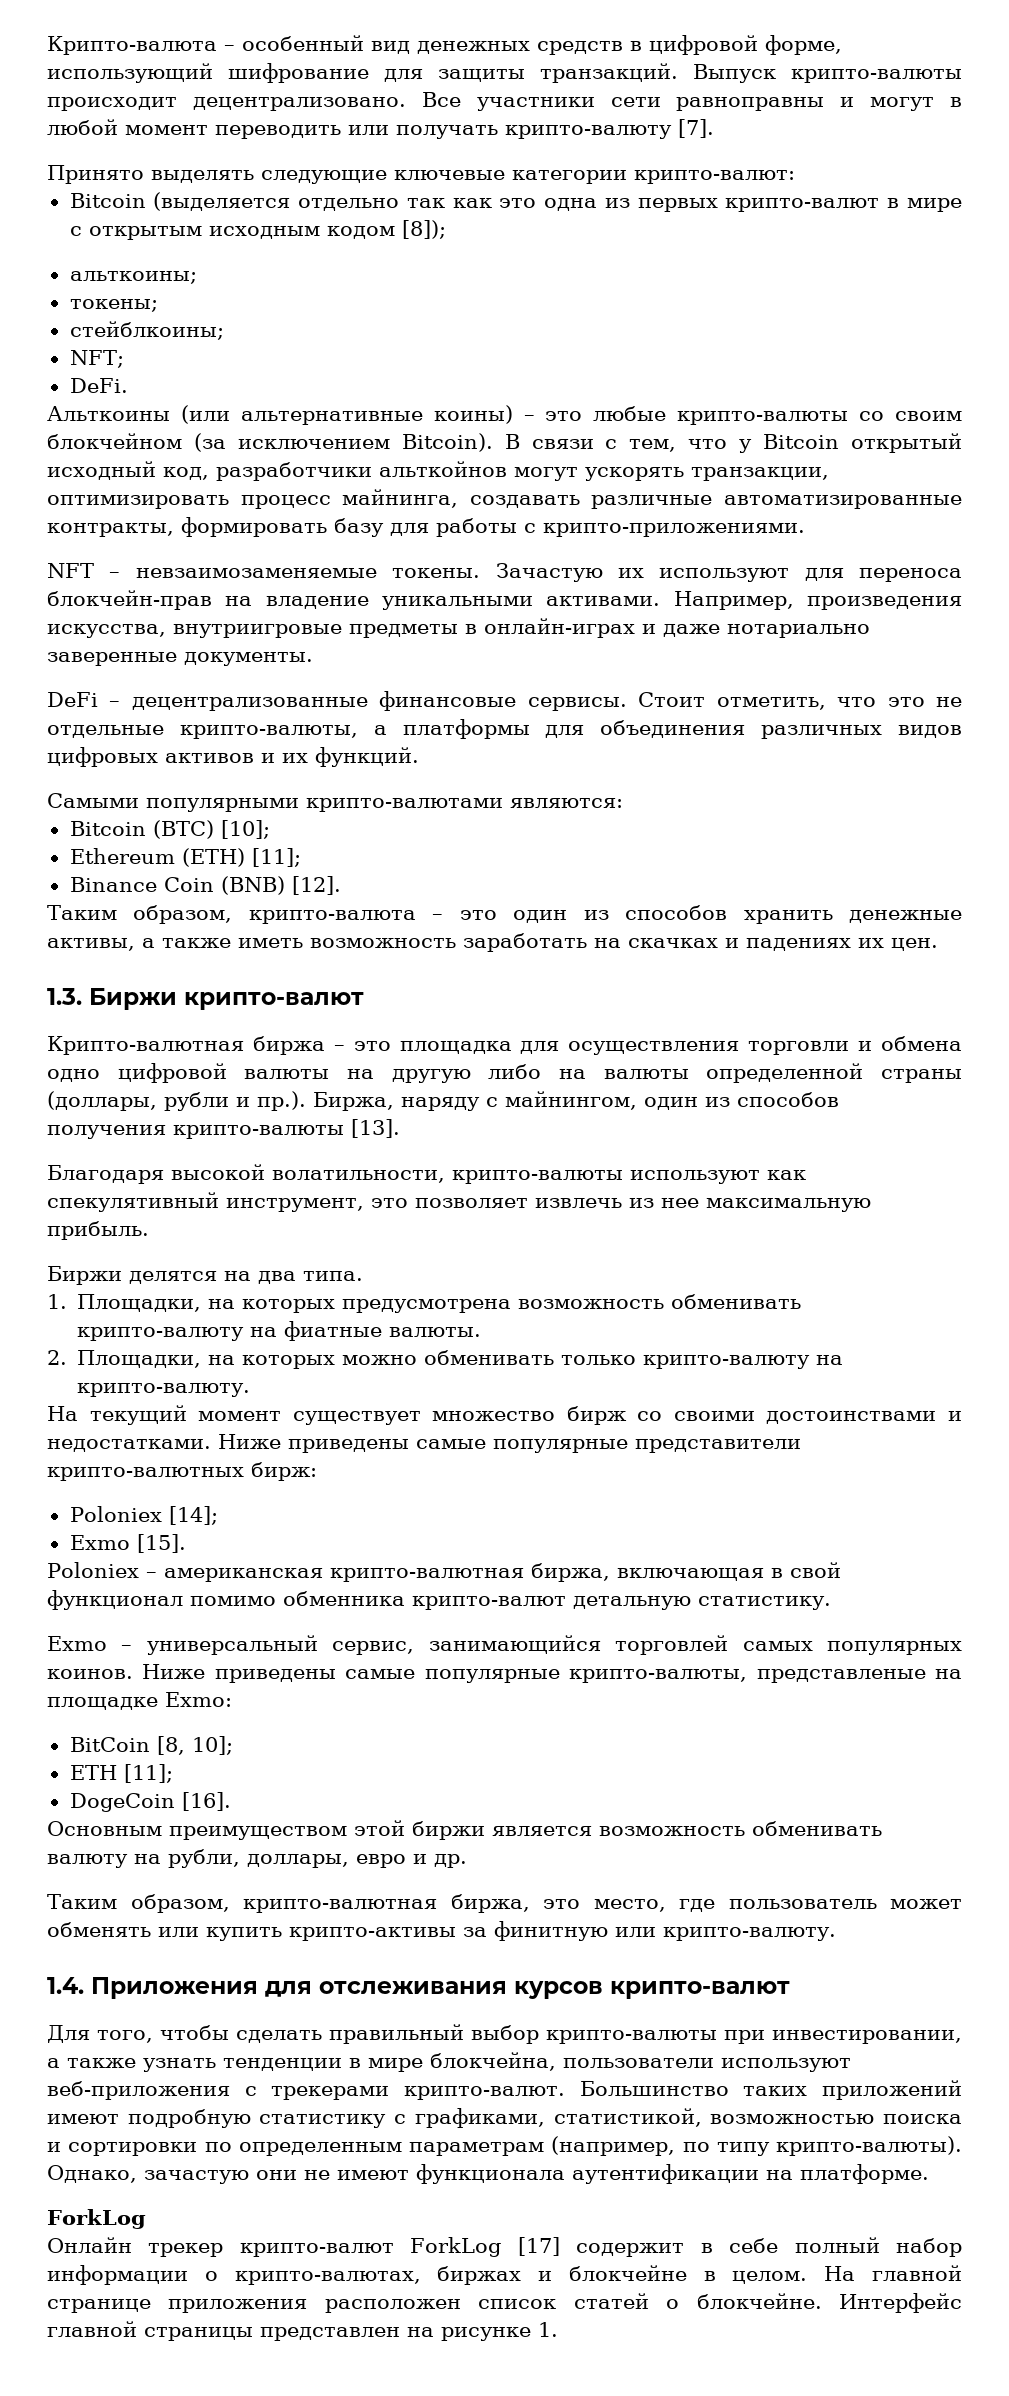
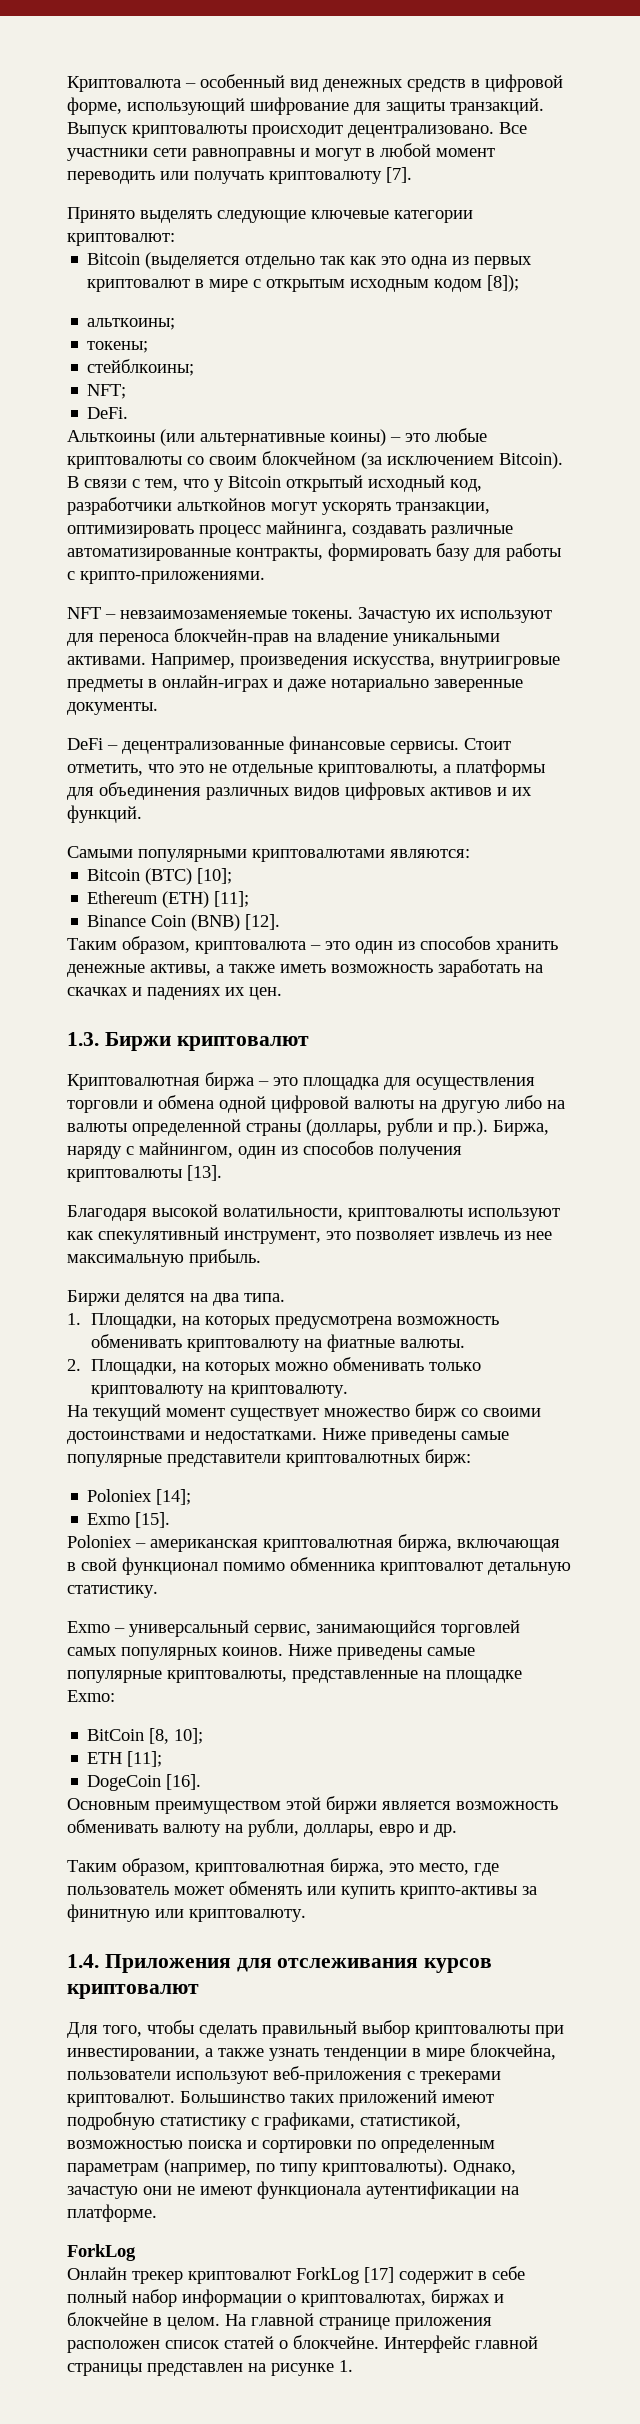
- Крипто-валюта – особенный вид денежных средств в цифровой форме, использующий шифрование для защиты транзакций.
+ Криптовалюта – особенный вид денежных средств в цифровой форме, использующий шифрование для защиты транзакций.
- Выпуск крипто-валюты происходит децентрализовано.
+ Выпуск криптовалюты происходит децентрализовано.
- Все участники сети равноправны и могут в любой момент переводить или получать крипто-валюту [7].
+ Все участники сети равноправны и могут в любой момент переводить или получать криптовалюту [7].
- Принято выделять следующие ключевые категории крипто-валют:
+ Принято выделять следующие ключевые категории криптовалют:
- Bitcoin (выделяется отдельно так как это одна из первых крипто-валют в мире с открытым исходным кодом [8]);
+ Bitcoin (выделяется отдельно так как это одна из первых криптовалют в мире с открытым исходным кодом [8]);
- Альткоины (или альтернативные коины) – это любые крипто-валюты со своим блокчейном (за исключением Bitcoin).
+ Альткоины (или альтернативные коины) – это любые криптовалюты со своим блокчейном (за исключением Bitcoin).
- Стоит отметить, что это не отдельные крипто-валюты, а платформы для объединения различных видов цифровых активов и их функций.
+ Стоит отметить, что это не отдельные криптовалюты, а платформы для объединения различных видов цифровых активов и их функций.
- Самыми популярными крипто-валютами являются:
+ Самыми популярными криптовалютами являются:
- Таким образом, крипто-валюта – это один из способов хранить денежные активы, а также иметь возможность заработать на скачках и падениях их цен.
+ Таким образом, криптовалюта – это один из способов хранить денежные активы, а также иметь возможность заработать на скачках и падениях их цен.
- 1.3. Биржи крипто-валют
- Крипто-валютная биржа – это площадка для осуществления торговли и обмена одно цифровой валюты на другую либо на валюты определенной страны (доллары, рубли и пр.). Биржа, наряду с майнингом, один из способов получения крипто-валюты [13].
+ 1.3. Биржи криптовалют
+ Криптовалютная биржа – это площадка для осуществления торговли и обмена одной цифровой валюты на другую либо на валюты определенной страны (доллары, рубли и пр.). Биржа, наряду с майнингом, один из способов получения криптовалюты [13].
- Благодаря высокой волатильности, крипто-валюты используют как спекулятивный инструмент, это позволяет извлечь из нее максимальную прибыль.
+ Благодаря высокой волатильности, криптовалюты используют как спекулятивный инструмент, это позволяет извлечь из нее максимальную прибыль.
- 1. Площадки, на которых предусмотрена возможность обменивать крипто-валюту на фиатные валюты.
+ 1. Площадки, на которых предусмотрена возможность обменивать криптовалюту на фиатные валюты.
- 2. Площадки, на которых можно обменивать только крипто-валюту на крипто-валюту.
+ 2. Площадки, на которых можно обменивать только криптовалюту на криптовалюту.
- Ниже приведены самые популярные представители крипто-валютных бирж:
+ Ниже приведены самые популярные представители криптовалютных бирж:
- Poloniex – американская крипто-валютная биржа, включающая в свой функционал помимо обменника крипто-валют детальную статистику.
+ Poloniex – американская криптовалютная биржа, включающая в свой функционал помимо обменника криптовалют детальную статистику.
- Ниже приведены самые популярные крипто-валюты, представленые на площадке Exmo:
+ Ниже приведены самые популярные криптовалюты, представленные на площадке Exmo:
- Таким образом, крипто-валютная биржа, это место, где пользователь может обменять или купить крипто-активы за финитную или крипто-валюту.
+ Таким образом, криптовалютная биржа, это место, где пользователь может обменять или купить крипто-активы за финитную или криптовалюту.
- 1.4. Приложения для отслеживания курсов крипто-валют
+ 1.4. Приложения для отслеживания курсов криптовалют
- Для того, чтобы сделать правильный выбор крипто-валюты при инвестировании, а также узнать тенденции в мире блокчейна, пользователи используют веб-приложения с трекерами крипто-валют.
+ Для того, чтобы сделать правильный выбор криптовалюты при инвестировании, а также узнать тенденции в мире блокчейна, пользователи используют веб-приложения с трекерами криптовалют.
- Большинство таких приложений имеют подробную статистику с графиками, статистикой, возможностью поиска и сортировки по определенным параметрам (например, по типу крипто-валюты).
+ Большинство таких приложений имеют подробную статистику с графиками, статистикой, возможностью поиска и сортировки по определенным параметрам (например, по типу криптовалюты).
- Онлайн трекер крипто-валют ForkLog [17] содержит в себе полный набор информации о крипто-валютах, биржах и блокчейне в целом.
+ Онлайн трекер криптовалют ForkLog [17] содержит в себе полный набор информации о криптовалютах, биржах и блокчейне в целом.

